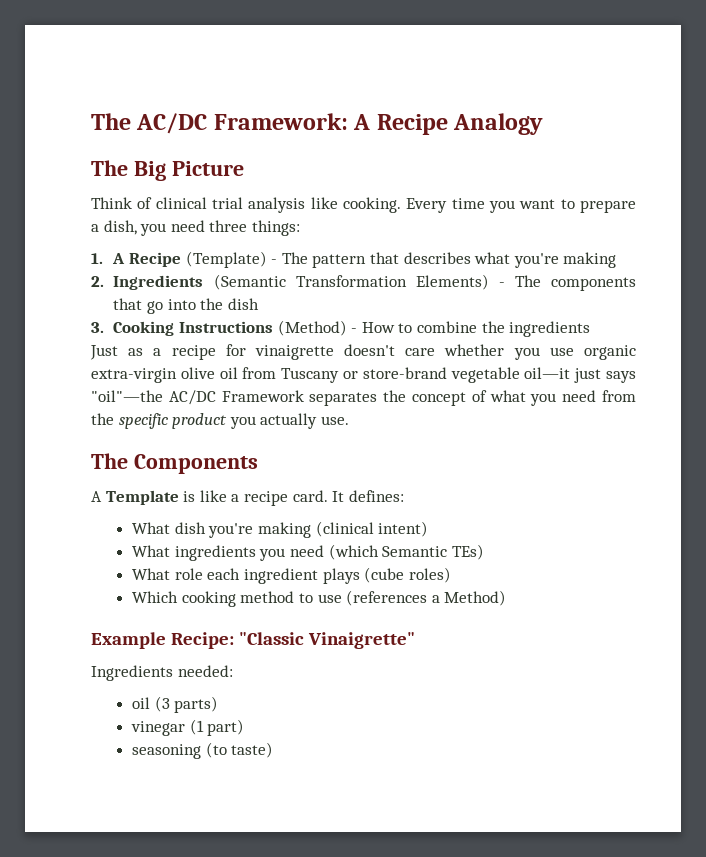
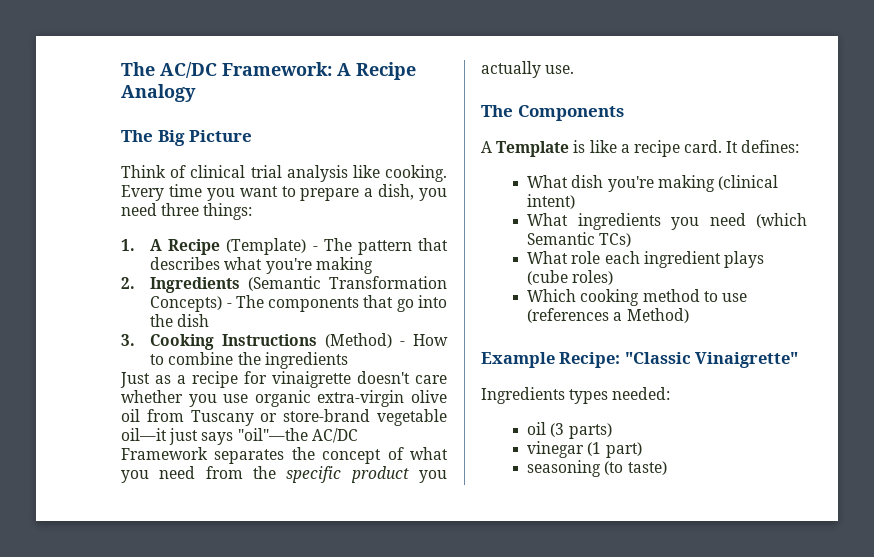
- 2. Ingredients (Semantic Transformation Elements) - The components that go into the dish
+ 2. Ingredients (Semantic Transformation Concepts) - The components that go into the dish
- What ingredients you need (which Semantic TEs)
+ What ingredients you need (which Semantic TCs)
- Ingredients needed:
+ Ingredients types needed:

